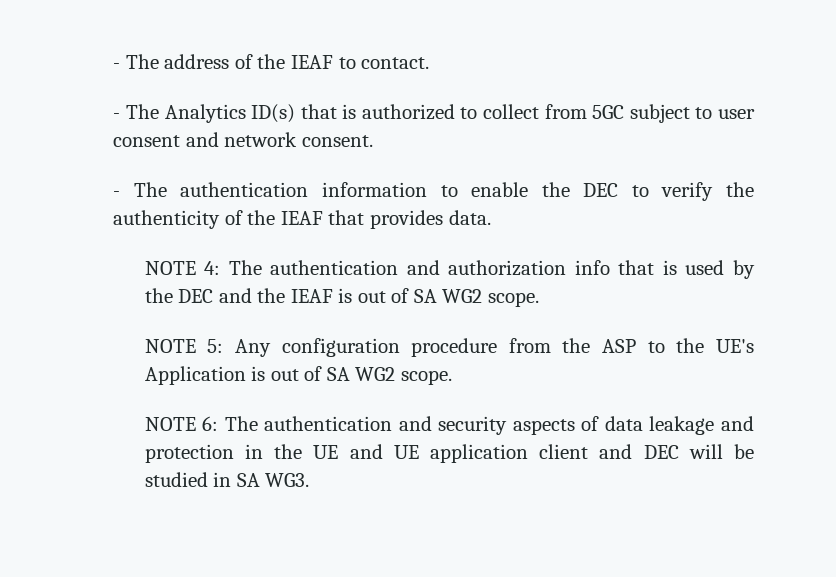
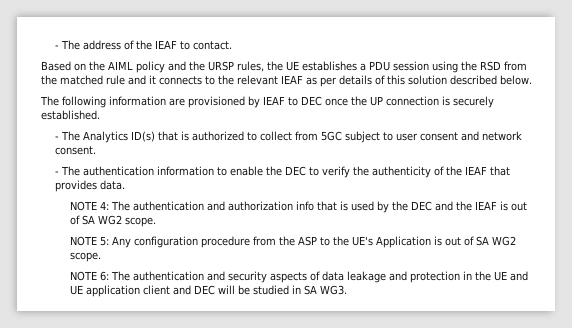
+ Based on the AIML policy and the URSP rules, the UE establishes a PDU session using the RSD from the matched rule and it connects to the relevant IEAF as per details of this solution described below.
+ The following information are provisioned by IEAF to DEC once the UP connection is securely established.

